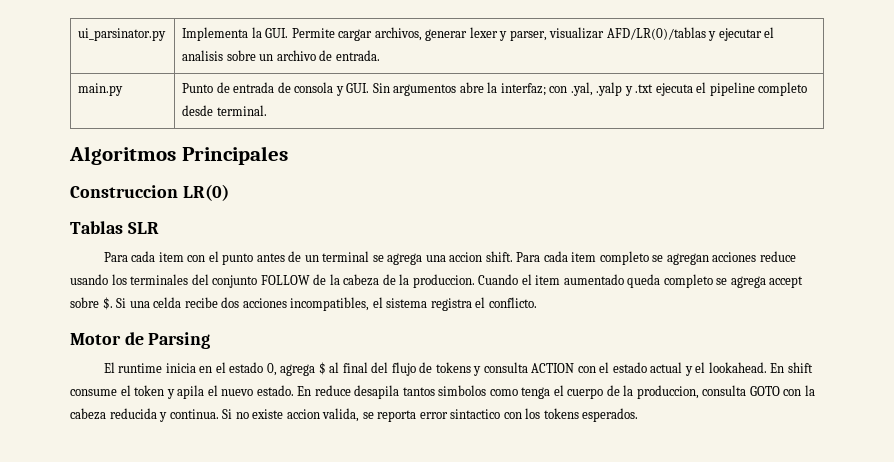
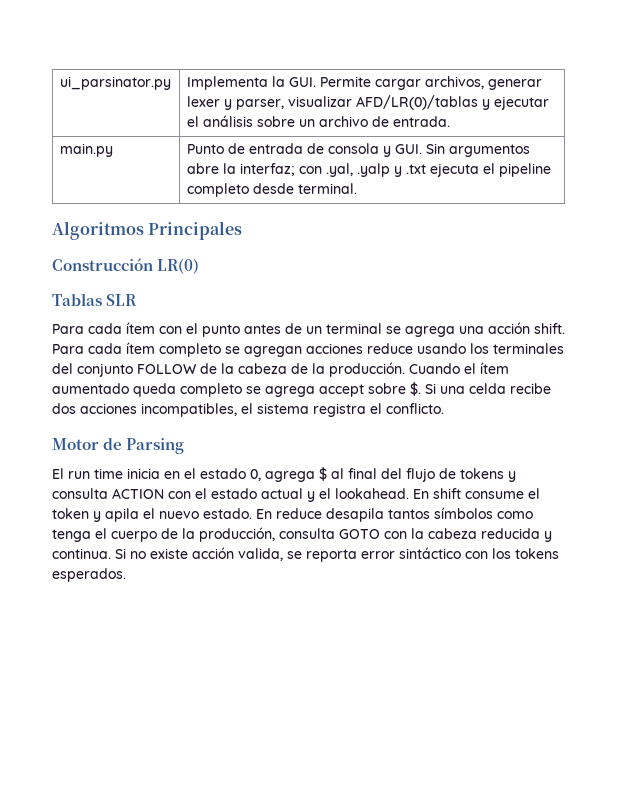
- ui_parsinator.py | Implementa la GUI. Permite cargar archivos, generar lexer y parser, visualizar AFD/LR(0)/tablas y ejecutar el analisis sobre un archivo de entrada.
+ ui_parsinator.py | Implementa la GUI. Permite cargar archivos, generar lexer y parser, visualizar AFD/LR(0)/tablas y ejecutar el análisis sobre un archivo de entrada.
- Construccion LR(0)
+ Construcción LR(0)
- Para cada item con el punto antes de un terminal se agrega una accion shift.
+ Para cada ítem con el punto antes de un terminal se agrega una acción shift.
- Para cada item completo se agregan acciones reduce usando los terminales del conjunto FOLLOW de la cabeza de la produccion.
+ Para cada ítem completo se agregan acciones reduce usando los terminales del conjunto FOLLOW de la cabeza de la producción.
- Cuando el item aumentado queda completo se agrega accept sobre $.
+ Cuando el ítem aumentado queda completo se agrega accept sobre $.
- El runtime inicia en el estado 0, agrega $ al final del flujo de tokens y consulta ACTION con el estado actual y el lookahead.
+ El run time inicia en el estado 0, agrega $ al final del flujo de tokens y consulta ACTION con el estado actual y el lookahead.
- En reduce desapila tantos simbolos como tenga el cuerpo de la produccion, consulta GOTO con la cabeza reducida y continua.
+ En reduce desapila tantos símbolos como tenga el cuerpo de la producción, consulta GOTO con la cabeza reducida y continua.
- Si no existe accion valida, se reporta error sintactico con los tokens esperados.
+ Si no existe acción valida, se reporta error sintáctico con los tokens esperados.

